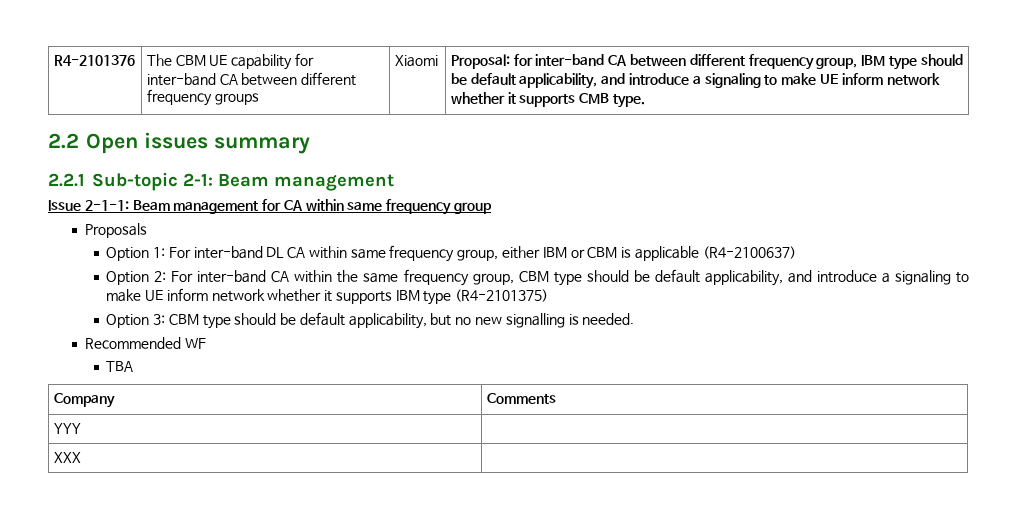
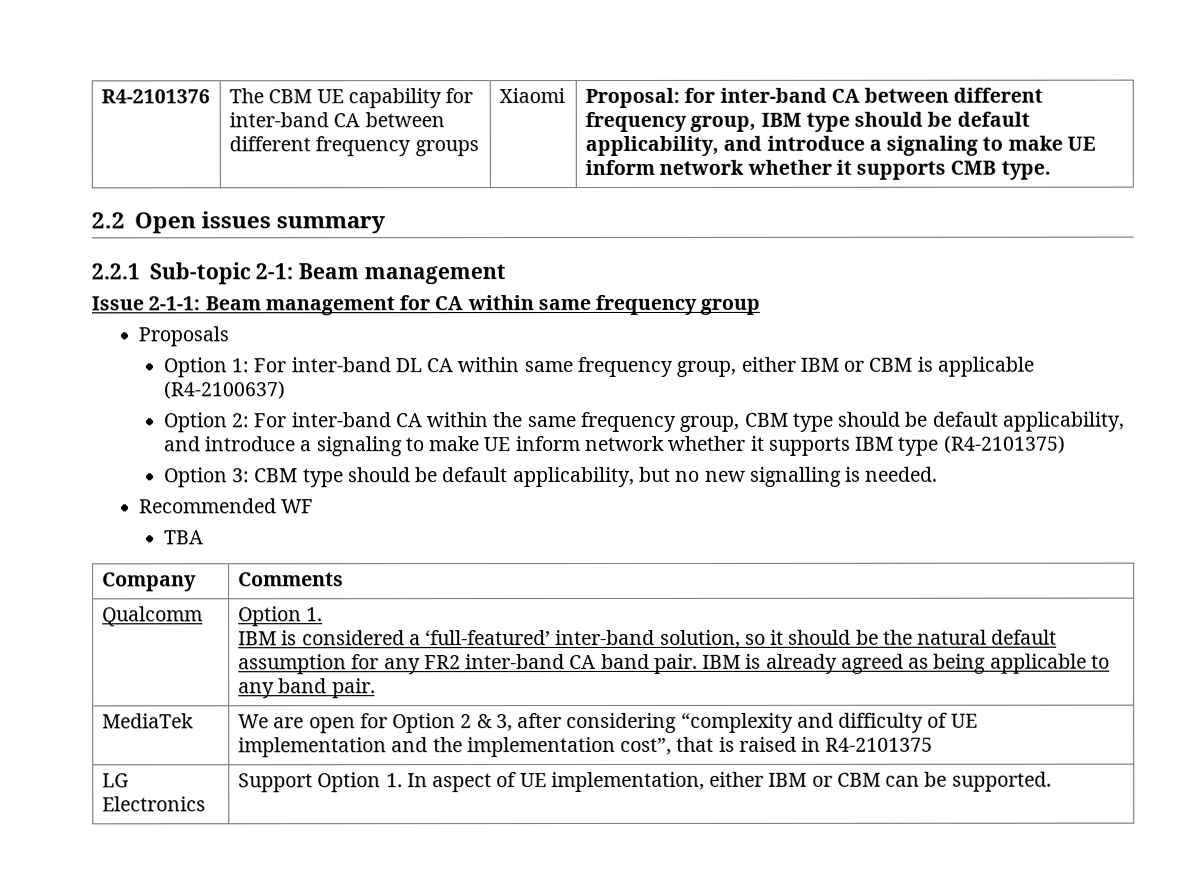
- YYY |
- XXX |
+ Qualcomm | Option 1.
+ IBM is considered a ‘full-featured’ inter-band solution, so it should be the natural default assumption for any FR2 inter-band CA band pair. IBM is already agreed as being applicable to any band pair.
+ MediaTek | We are open for Option 2 & 3, after considering “complexity and difficulty of UE implementation and the implementation cost”, that is raised in R4-2101375
+ LG Electronics | Support Option 1. In aspect of UE implementation, either IBM or CBM can be supported.

